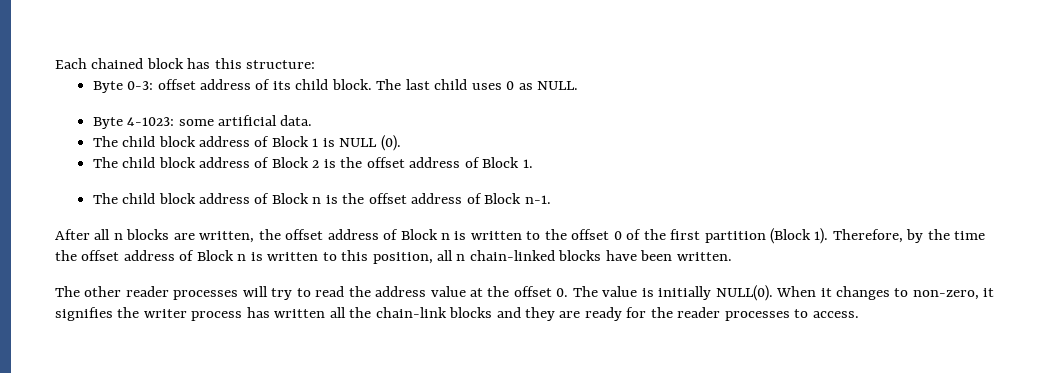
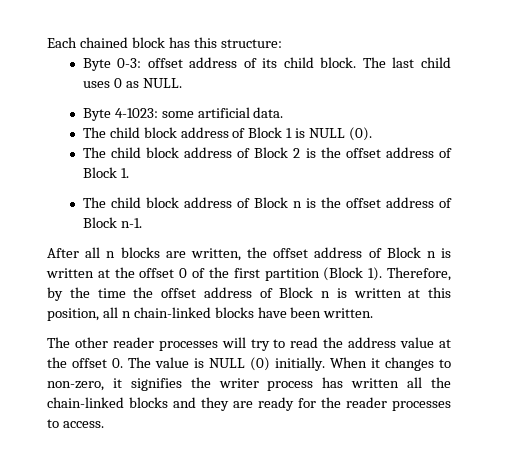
- After all n blocks are written, the offset address of Block n is written to the offset 0 of the first partition (Block 1).
+ After all n blocks are written, the offset address of Block n is written at the offset 0 of the first partition (Block 1).
- Therefore, by the time the offset address of Block n is written to this position, all n chain-linked blocks have been written.
+ Therefore, by the time the offset address of Block n is written at this position, all n chain-linked blocks have been written.
- The other reader processes will try to read the address value at the offset 0. The value is initially NULL(0).
+ The other reader processes will try to read the address value at the offset 0. The value is NULL (0) initially.
- When it changes to non-zero, it signifies the writer process has written all the chain-link blocks and they are ready for the reader processes to access.
+ When it changes to non-zero, it signifies the writer process has written all the chain-linked blocks and they are ready for the reader processes to access.

